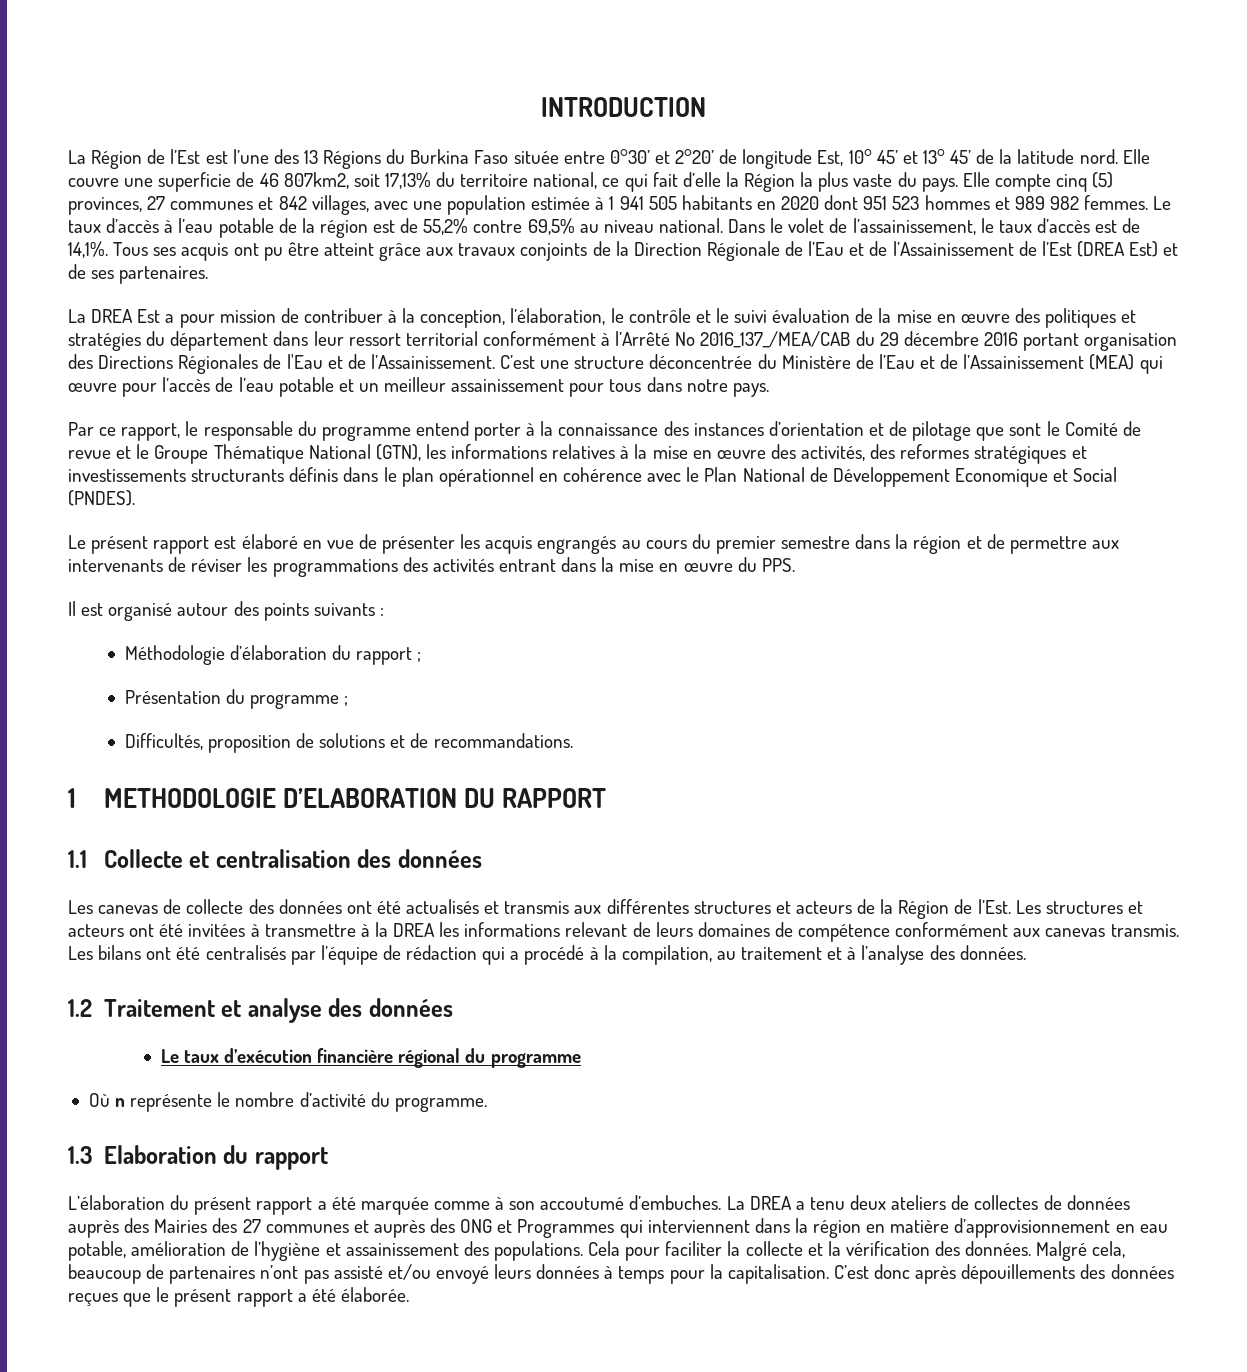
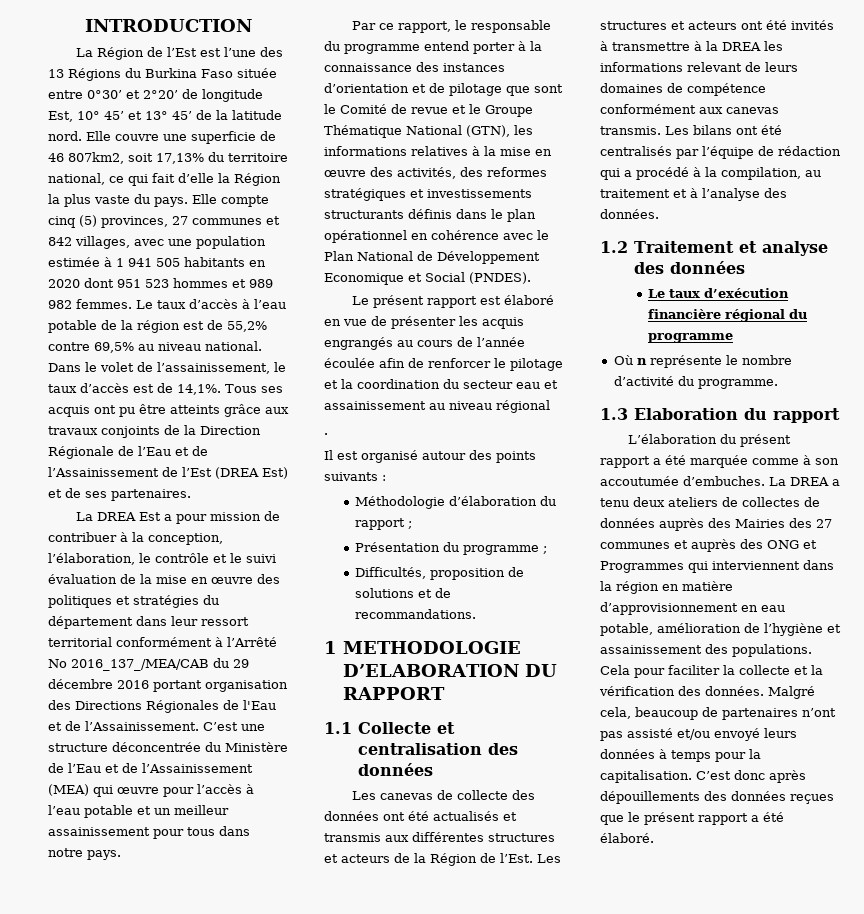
- Tous ses acquis ont pu être atteint grâce aux travaux conjoints de la Direction Régionale de l’Eau et de l’Assainissement de l’Est (DREA Est) et de ses partenaires.
+ Tous ses acquis ont pu être atteints grâce aux travaux conjoints de la Direction Régionale de l’Eau et de l’Assainissement de l’Est (DREA Est) et de ses partenaires.
- C’est une structure déconcentrée du Ministère de l’Eau et de l’Assainissement (MEA) qui œuvre pour l’accès de l’eau potable et un meilleur assainissement pour tous dans notre pays.
+ C’est une structure déconcentrée du Ministère de l’Eau et de l’Assainissement (MEA) qui œuvre pour l’accès à l’eau potable et un meilleur assainissement pour tous dans notre pays.
- Le présent rapport est élaboré en vue de présenter les acquis engrangés au cours du premier semestre dans la région et de permettre aux intervenants de réviser les programmations des activités entrant dans la mise en œuvre du PPS.
+ Le présent rapport est élaboré en vue de présenter les acquis engrangés au cours de l’année écoulée afin de renforcer le pilotage et la coordination du secteur eau et assainissement au niveau régional
+ .
- Les structures et acteurs ont été invitées à transmettre à la DREA les informations relevant de leurs domaines de compétence conformément aux canevas transmis.
+ Les structures et acteurs ont été invités à transmettre à la DREA les informations relevant de leurs domaines de compétence conformément aux canevas transmis.
- L’élaboration du présent rapport a été marquée comme à son accoutumé d’embuches.
+ L’élaboration du présent rapport a été marquée comme à son accoutumée d’embuches.
- C’est donc après dépouillements des données reçues que le présent rapport a été élaborée.
+ C’est donc après dépouillements des données reçues que le présent rapport a été élaboré.

